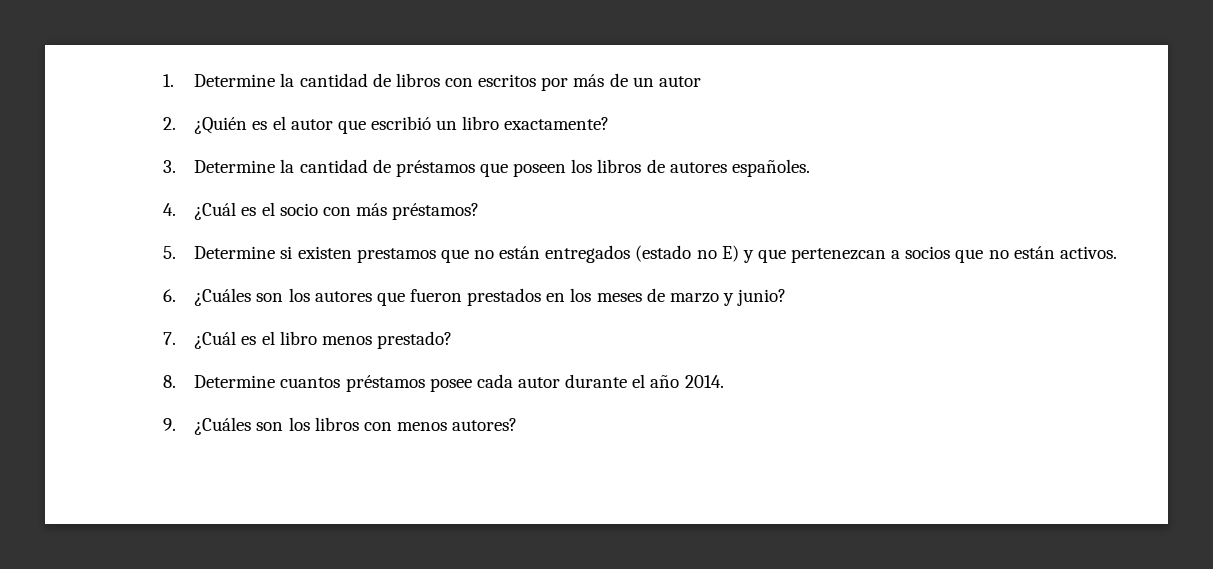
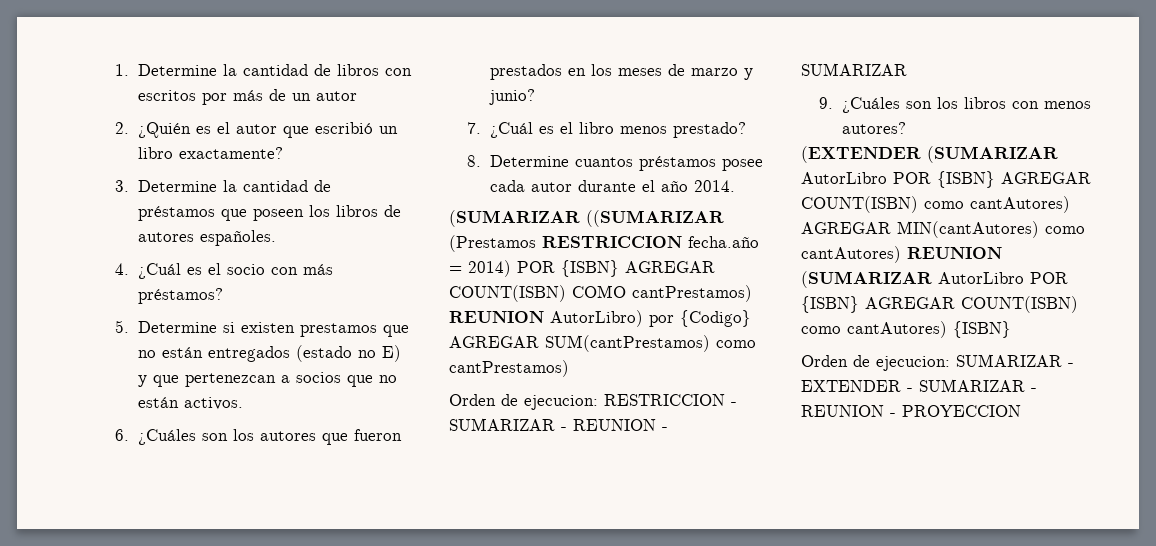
+ (SUMARIZAR ((SUMARIZAR (Prestamos RESTRICCION fecha.año = 2014) POR {ISBN} AGREGAR COUNT(ISBN) COMO cantPrestamos) REUNION AutorLibro) por {Codigo} AGREGAR SUM(cantPrestamos) como cantPrestamos)
+ Orden de ejecucion: RESTRICCION - SUMARIZAR - REUNION - SUMARIZAR
+ (EXTENDER (SUMARIZAR AutorLibro POR {ISBN} AGREGAR COUNT(ISBN) como cantAutores) AGREGAR MIN(cantAutores) como cantAutores) REUNION (SUMARIZAR AutorLibro POR {ISBN} AGREGAR COUNT(ISBN) como cantAutores) {ISBN}
+ Orden de ejecucion: SUMARIZAR - EXTENDER - SUMARIZAR - REUNION - PROYECCION

